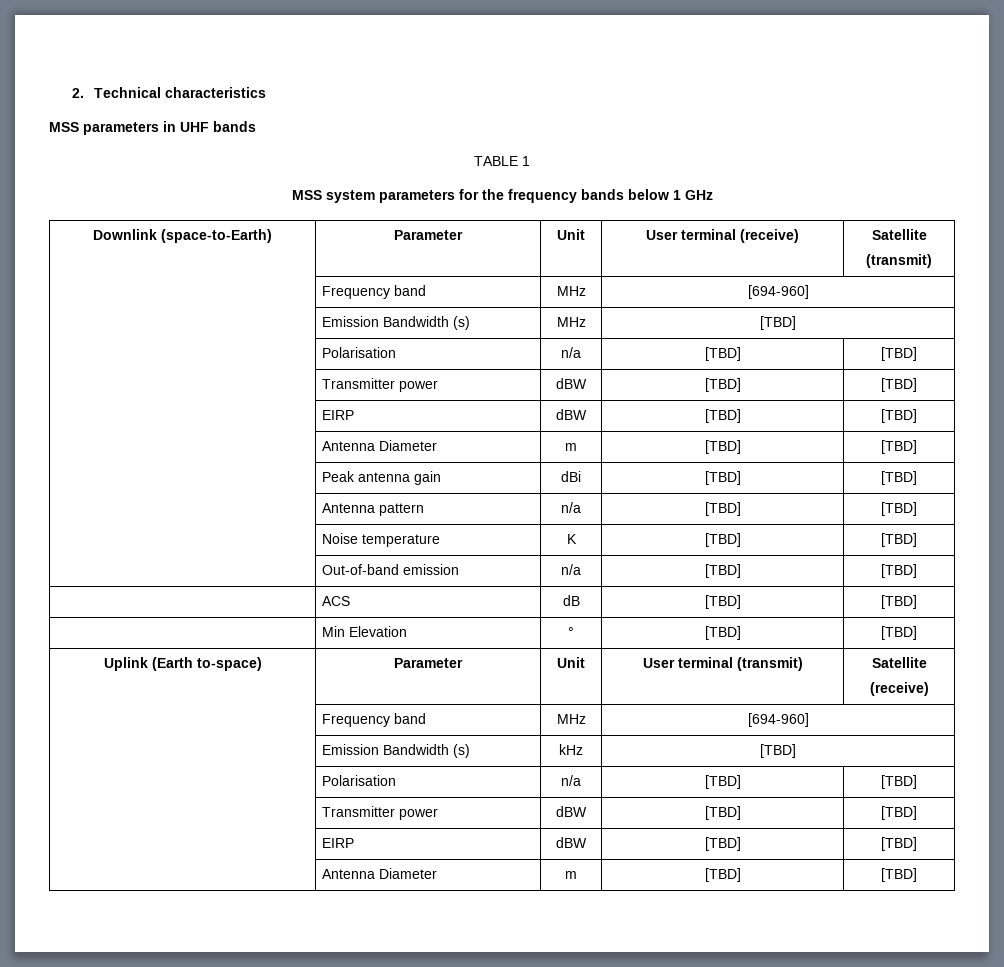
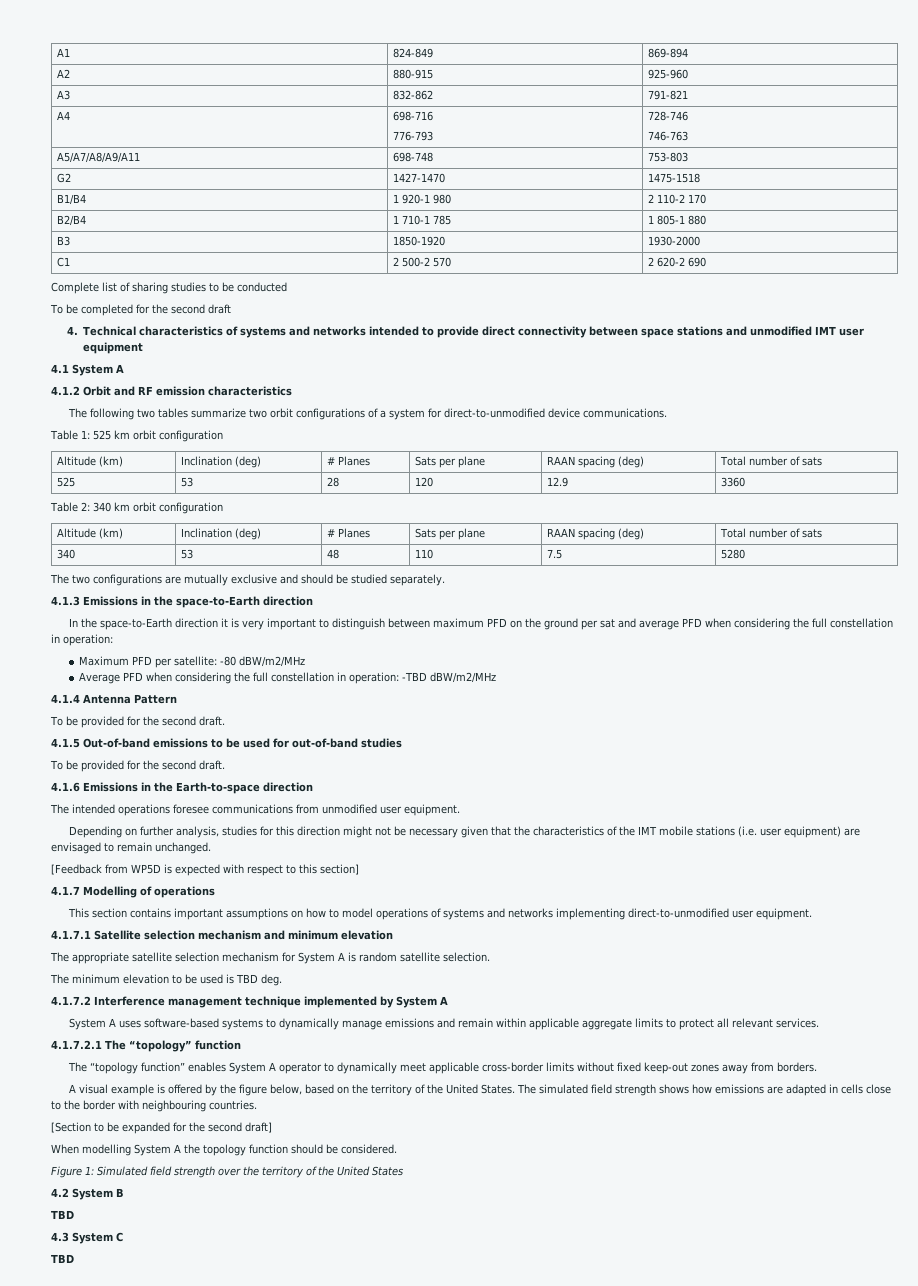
- 2. Technical characteristics
- MSS parameters in UHF bands
- TABLE 1
- MSS system parameters for the frequency bands below 1 GHz
- Downlink (space-to-Earth) | Parameter | Unit | User terminal (receive) | Satellite
- (transmit)
- | Frequency band | MHz | [694-960]
- | Emission Bandwidth (s) | MHz | [TBD]
- | Polarisation | n/a | [TBD] | [TBD]
- | Transmitter power | dBW | [TBD] | [TBD]
- | EIRP | dBW | [TBD] | [TBD]
- | Antenna Diameter | m | [TBD] | [TBD]
- | Peak antenna gain | dBi | [TBD] | [TBD]
- | Antenna pattern | n/a | [TBD] | [TBD]
- | Noise temperature | K | [TBD] | [TBD]
- | Out-of-band emission | n/a | [TBD] | [TBD]
- | ACS | dB | [TBD] | [TBD]
- | Min Elevation | ° | [TBD] | [TBD]
- Uplink (Earth to-space) | Parameter | Unit | User terminal (transmit) | Satellite
- (receive)
- | Frequency band | MHz | [694-960]
- | Emission Bandwidth (s) | kHz | [TBD]
- | Polarisation | n/a | [TBD] | [TBD]
- | Transmitter power | dBW | [TBD] | [TBD]
- | EIRP | dBW | [TBD] | [TBD]
- | Antenna Diameter | m | [TBD] | [TBD]
+ A1 | 824-849 | 869-894
+ A2 | 880-915 | 925-960
+ A3 | 832-862 | 791-821
+ A4 | 698-716
+ 776-793 | 728-746
+ 746-763
+ A5/A7/A8/A9/A11 | 698-748 | 753-803
+ G2 | 1427-1470 | 1475-1518
+ B1/B4 | 1 920-1 980 | 2 110-2 170
+ B2/B4 | 1 710-1 785 | 1 805-1 880
+ B3 | 1850-1920 | 1930-2000
+ C1 | 2 500-2 570 | 2 620-2 690
+ Complete list of sharing studies to be conducted
+ To be completed for the second draft
+ 4. Technical characteristics of systems and networks intended to provide direct connectivity between space stations and unmodified IMT user equipment
+ 4.1 System A
+ 4.1.2 Orbit and RF emission characteristics
+ The following two tables summarize two orbit configurations of a system for direct-to-unmodified device communications.
+ Table 1: 525 km orbit configuration
+ Altitude (km) | Inclination (deg) | # Planes | Sats per plane | RAAN spacing (deg) | Total number of sats
+ 525 | 53 | 28 | 120 | 12.9 | 3360
+ Table 2: 340 km orbit configuration
+ Altitude (km) | Inclination (deg) | # Planes | Sats per plane | RAAN spacing (deg) | Total number of sats
+ 340 | 53 | 48 | 110 | 7.5 | 5280
+ The two configurations are mutually exclusive and should be studied separately.
+ 4.1.3 Emissions in the space-to-Earth direction
+ In the space-to-Earth direction it is very important to distinguish between maximum PFD on the ground per sat and average PFD when considering the full constellation in operation:
+ Maximum PFD per satellite: -80 dBW/m2/MHz
+ Average PFD when considering the full constellation in operation: -TBD dBW/m2/MHz
+ 4.1.4 Antenna Pattern
+ To be provided for the second draft.
+ 4.1.5 Out-of-band emissions to be used for out-of-band studies
+ To be provided for the second draft.
+ 4.1.6 Emissions in the Earth-to-space direction
+ The intended operations foresee communications from unmodified user equipment.
+ Depending on further analysis, studies for this direction might not be necessary given that the characteristics of the IMT mobile stations (i.e. user equipment) are envisaged to remain unchanged.
+ [Feedback from WP5D is expected with respect to this section]
+ 4.1.7 Modelling of operations
+ This section contains important assumptions on how to model operations of systems and networks implementing direct-to-unmodified user equipment.
+ 4.1.7.1 Satellite selection mechanism and minimum elevation
+ The appropriate satellite selection mechanism for System A is random satellite selection.
+ The minimum elevation to be used is TBD deg.
+ 4.1.7.2 Interference management technique implemented by System A
+ System A uses software-based systems to dynamically manage emissions and remain within applicable aggregate limits to protect all relevant services.
+ 4.1.7.2.1 The “topology” function
+ The “topology function” enables System A operator to dynamically meet applicable cross-border limits without fixed keep-out zones away from borders.
+ A visual example is offered by the figure below, based on the territory of the United States. The simulated field strength shows how emissions are adapted in cells close to the border with neighbouring countries.
+ [Section to be expanded for the second draft]
+ When modelling System A the topology function should be considered.
+ Figure 1: Simulated field strength over the territory of the United States
+ 4.2 System B
+ TBD
+ 4.3 System C
+ TBD

